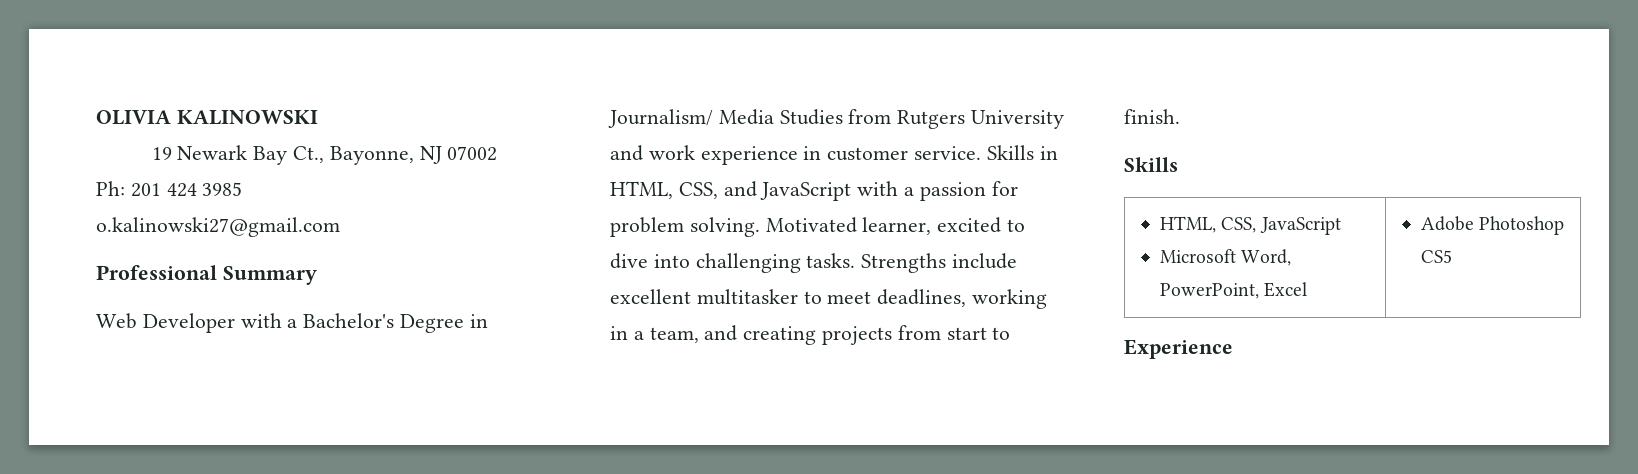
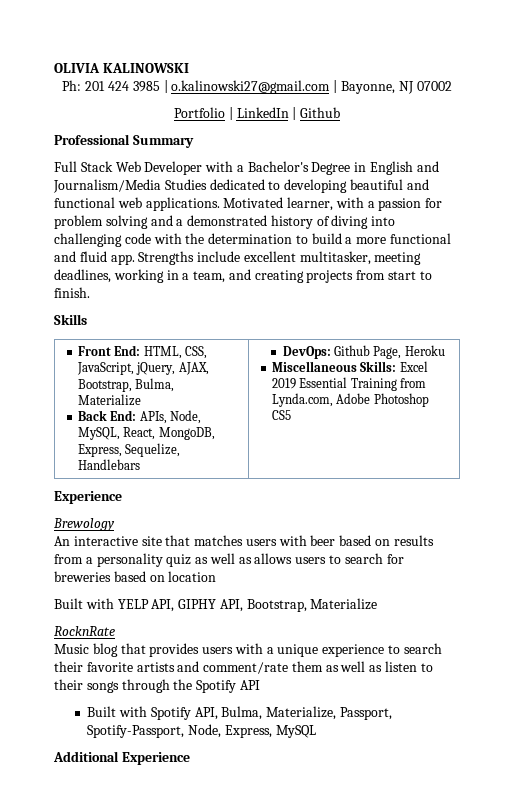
- 19 Newark Bay Ct., Bayonne, NJ 07002
- Ph: 201 424 3985
- o.kalinowski27@gmail.com
+ Ph: 201 424 3985 | o.kalinowski27@gmail.com | Bayonne, NJ 07002
+ Portfolio | LinkedIn | Github
- Web Developer with a Bachelor's Degree in Journalism/ Media Studies from Rutgers University and work experience in customer service. Skills in HTML, CSS, and JavaScript with a passion for problem solving. Motivated learner, excited to dive into challenging tasks. Strengths include excellent multitasker to meet deadlines, working in a team, and creating projects from start to finish.
+ Full Stack Web Developer with a Bachelor's Degree in English and Journalism/Media Studies dedicated to developing beautiful and functional web applications. Motivated learner, with a passion for problem solving and a demonstrated history of diving into challenging code with the determination to build a more functional and fluid app. Strengths include excellent multitasker, meeting deadlines, working in a team, and creating projects from start to finish.
- HTML, CSS, JavaScript
- Microsoft Word, PowerPoint, Excel | Adobe Photoshop CS5
+ Front End: HTML, CSS, JavaScript, jQuery, AJAX, Bootstrap, Bulma, Materialize
+ Back End: APIs, Node, MySQL, React, MongoDB, Express, Sequelize, Handlebars | DevOps: Github Page, Heroku
+ Miscellaneous Skills: Excel 2019 Essential Training from Lynda.com, Adobe Photoshop CS5
  Experience
+ Brewology
+ An interactive site that matches users with beer based on results from a personality quiz as well as allows users to search for breweries based on location
+ Built with YELP API, GIPHY API, Bootstrap, Materialize
+ RocknRate
+ Music blog that provides users with a unique experience to search their favorite artists and comment/rate them as well as listen to their songs through the Spotify API
+ Built with Spotify API, Bulma, Materialize, Passport, Spotify-Passport, Node, Express, MySQL
+ Additional Experience

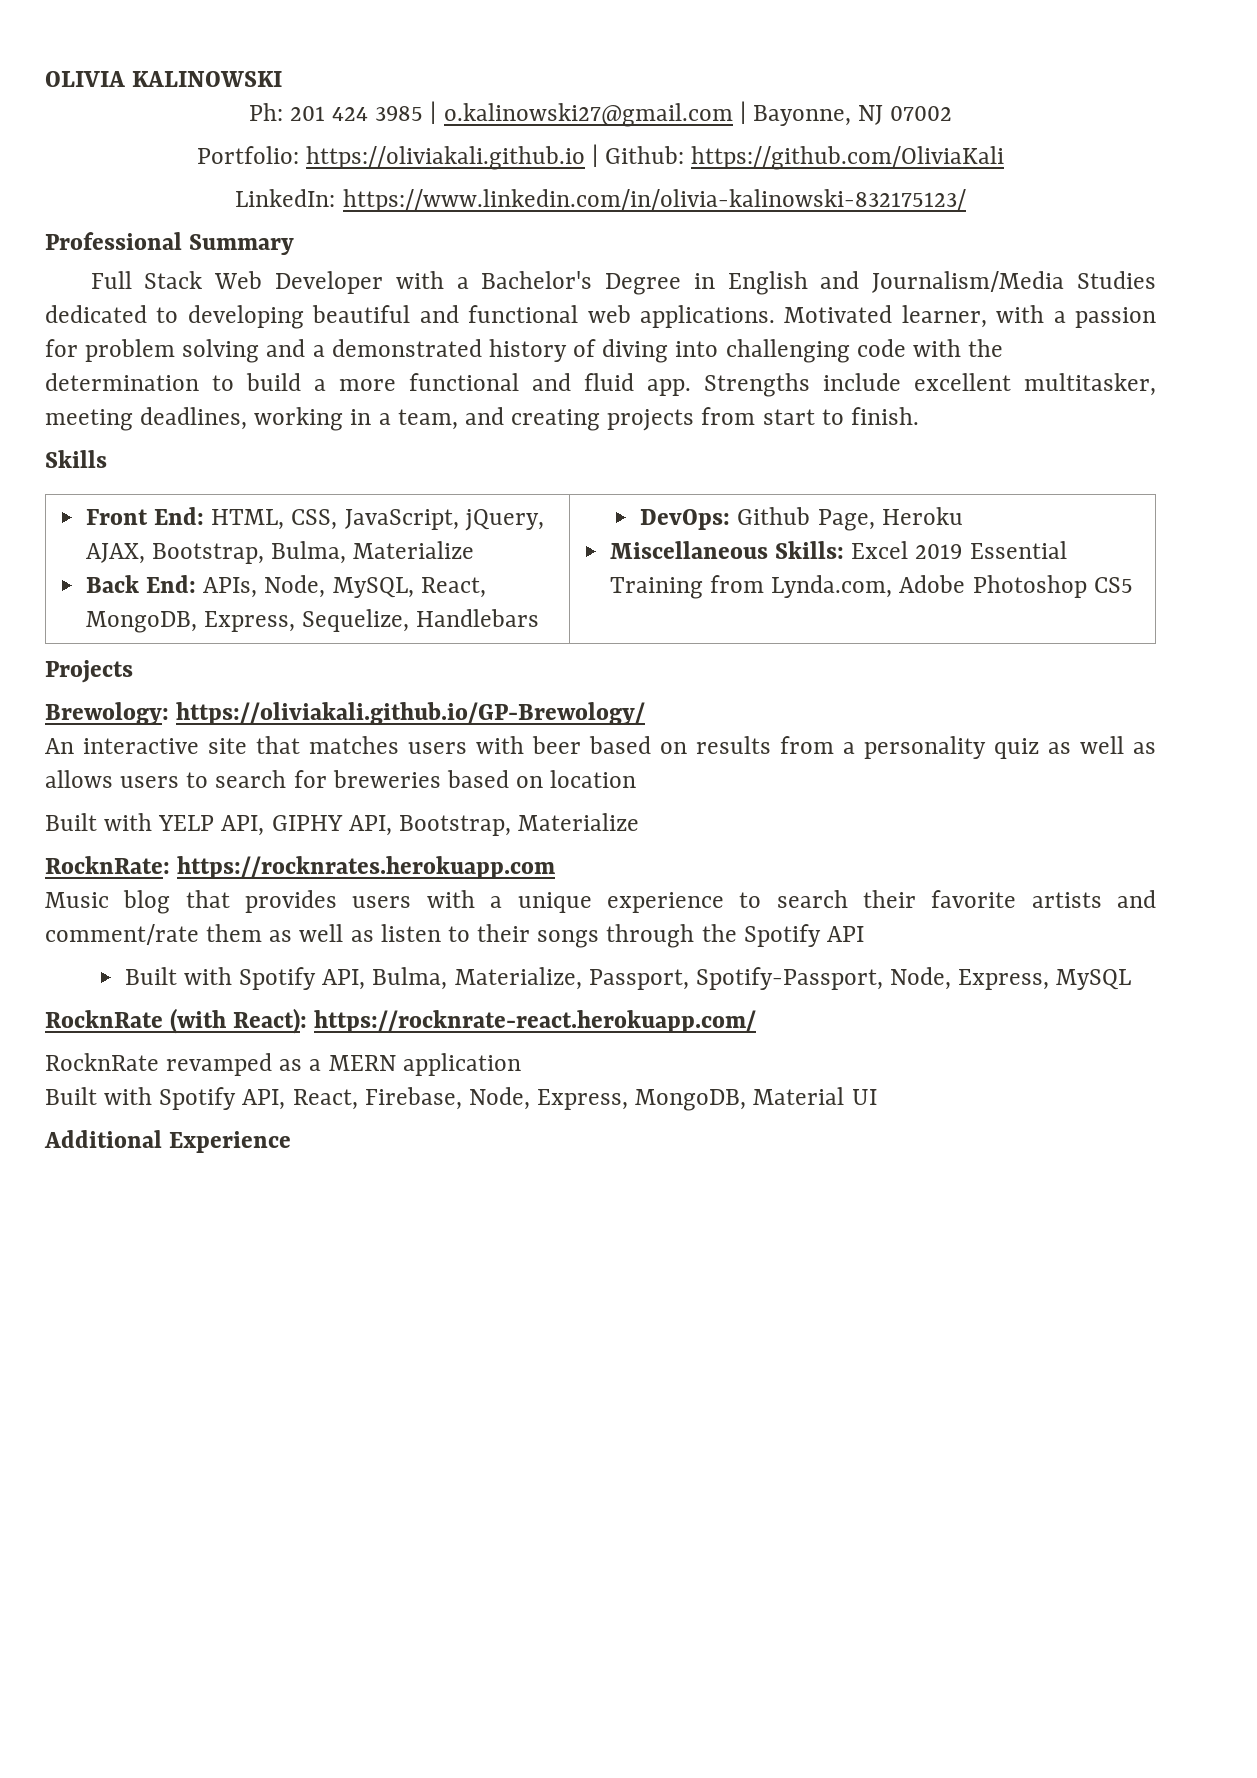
- Portfolio | LinkedIn | Github
+ Portfolio: https://oliviakali.github.io | Github: https://github.com/OliviaKali
+ LinkedIn: https://www.linkedin.com/in/olivia-kalinowski-832175123/
  Front End: HTML, CSS, JavaScript, jQuery, AJAX, Bootstrap, Bulma, Materialize
  Back End: APIs, Node, MySQL, React, MongoDB, Express, Sequelize, Handlebars | DevOps: Github Page, Heroku
  Miscellaneous Skills: Excel 2019 Essential Training from Lynda.com, Adobe Photoshop CS5
- Experience
- Brewology
+ Projects
+ Brewology: https://oliviakali.github.io/GP-Brewology/
- RocknRate
+ RocknRate: https://rocknrates.herokuapp.com
+ RocknRate (with React): https://rocknrate-react.herokuapp.com/
+ RocknRate revamped as a MERN application
+ Built with Spotify API, React, Firebase, Node, Express, MongoDB, Material UI

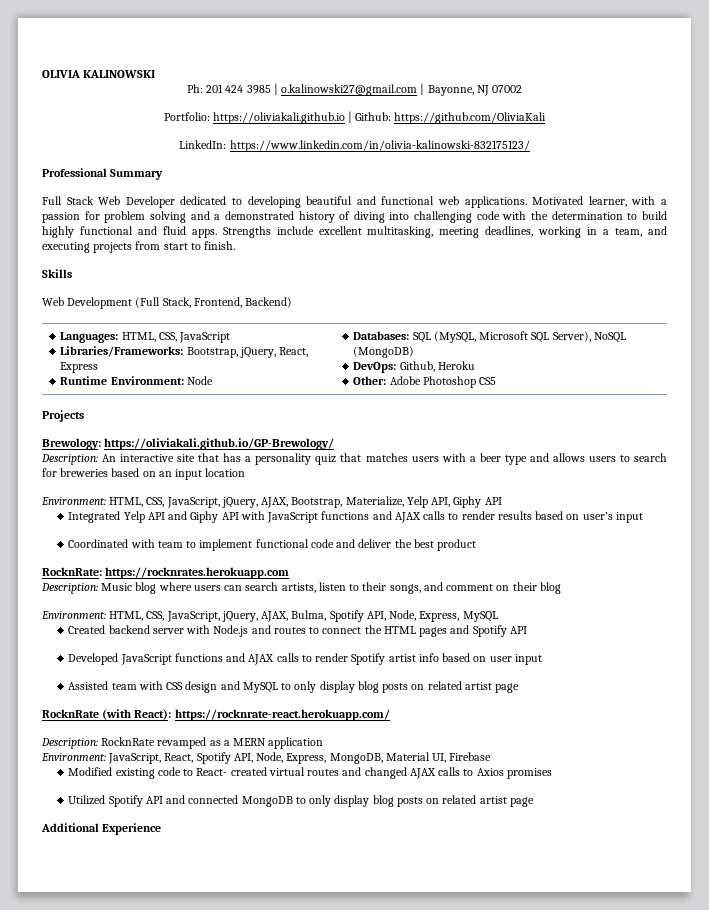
- Full Stack Web Developer with a Bachelor's Degree in English and Journalism/Media Studies dedicated to developing beautiful and functional web applications.
+ Full Stack Web Developer dedicated to developing beautiful and functional web applications.
- Motivated learner, with a passion for problem solving and a demonstrated history of diving into challenging code with the determination to build a more functional and fluid app.
+ Motivated learner, with a passion for problem solving and a demonstrated history of diving into challenging code with the determination to build highly functional and fluid apps.
- Strengths include excellent multitasker, meeting deadlines, working in a team, and creating projects from start to finish.
+ Strengths include excellent multitasking, meeting deadlines, working in a team, and executing projects from start to finish.
- Front End: HTML, CSS, JavaScript, jQuery, AJAX, Bootstrap, Bulma, Materialize
- Back End: APIs, Node, MySQL, React, MongoDB, Express, Sequelize, Handlebars | DevOps: Github Page, Heroku
- Miscellaneous Skills: Excel 2019 Essential Training from Lynda.com, Adobe Photoshop CS5
+ Web Development (Full Stack, Frontend, Backend)
+ Languages: HTML, CSS, JavaScript
+ Libraries/Frameworks: Bootstrap, jQuery, React, Express
+ Runtime Environment: Node | Databases: SQL (MySQL, Microsoft SQL Server), NoSQL (MongoDB)
+ DevOps: Github, Heroku
+ Other: Adobe Photoshop CS5
- An interactive site that matches users with beer based on results from a personality quiz as well as allows users to search for breweries based on location
+ Description: An interactive site that has a personality quiz that matches users with a beer type and allows users to search for breweries based on an input location
- Built with YELP API, GIPHY API, Bootstrap, Materialize
+ Environment: HTML, CSS, JavaScript, jQuery, AJAX, Bootstrap, Materialize, Yelp API, Giphy API
+ Integrated Yelp API and Giphy API with JavaScript functions and AJAX calls to render results based on user’s input
+ Coordinated with team to implement functional code and deliver the best product
- Music blog that provides users with a unique experience to search their favorite artists and comment/rate them as well as listen to their songs through the Spotify API
- Built with Spotify API, Bulma, Materialize, Passport, Spotify-Passport, Node, Express, MySQL
+ Description: Music blog where users can search artists, listen to their songs, and comment on their blog
+ Environment: HTML, CSS, JavaScript, jQuery, AJAX, Bulma, Spotify API, Node, Express, MySQL
+ Created backend server with Node.js and routes to connect the HTML pages and Spotify API
+ Developed JavaScript functions and AJAX calls to render Spotify artist info based on user input
+ Assisted team with CSS design and MySQL to only display blog posts on related artist page
- RocknRate revamped as a MERN application
+ Description: RocknRate revamped as a MERN application
- Built with Spotify API, React, Firebase, Node, Express, MongoDB, Material UI
+ Environment: JavaScript, React, Spotify API, Node, Express, MongoDB, Material UI, Firebase
+ Modified existing code to React- created virtual routes and changed AJAX calls to Axios promises
+ Utilized Spotify API and connected MongoDB to only display blog posts on related artist page

